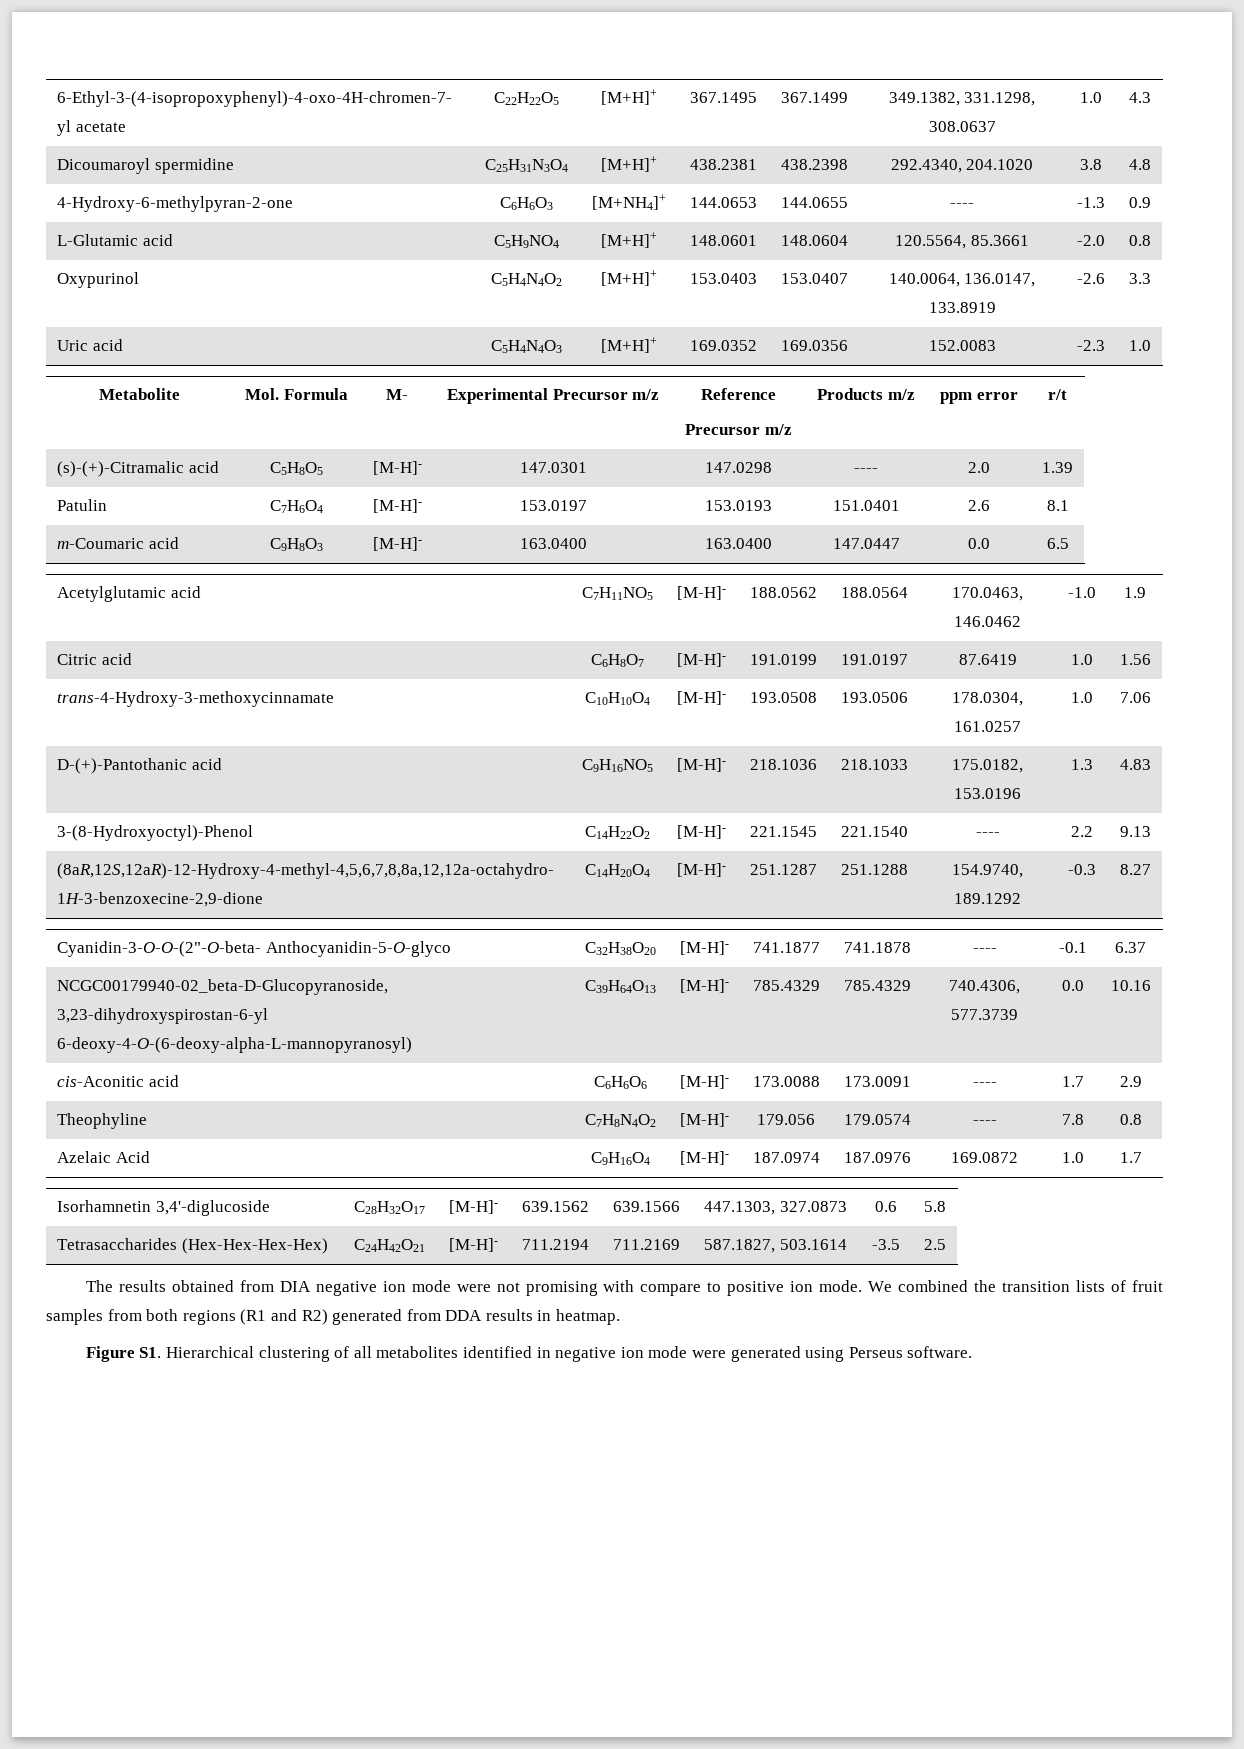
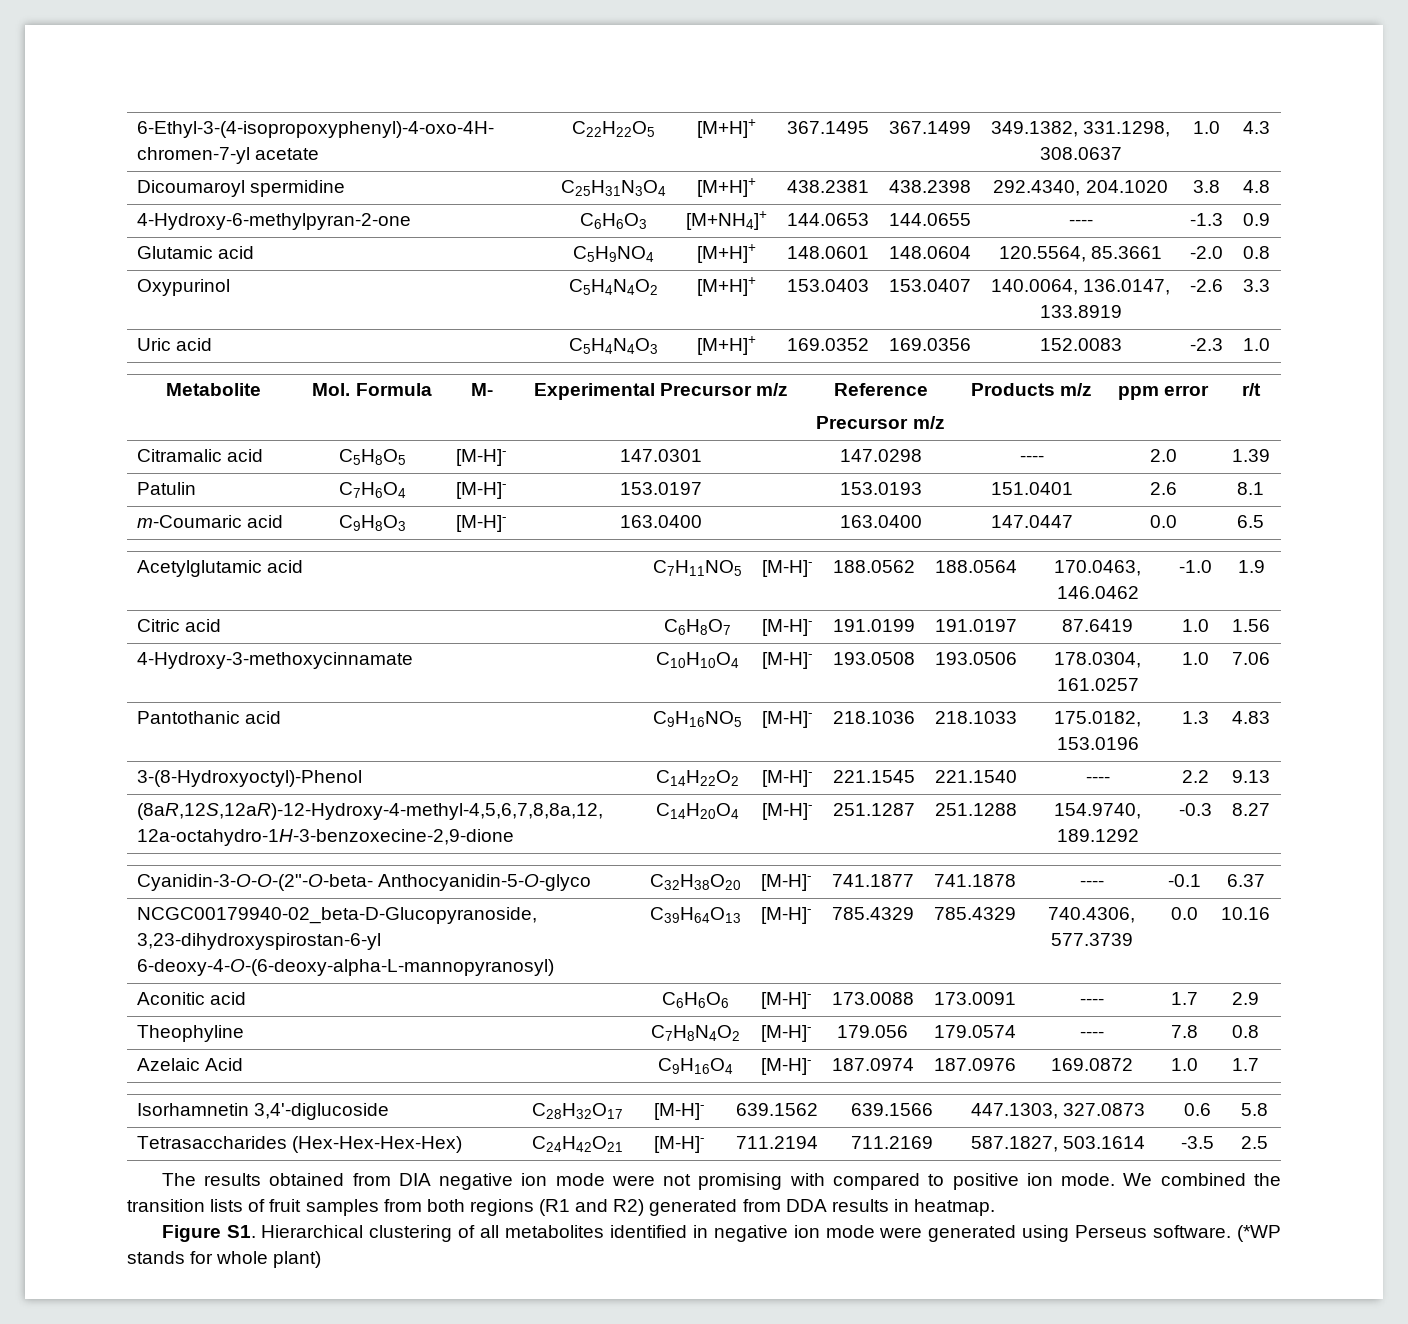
- L-Glutamic acid | C5H9NO4 | [M+H]+ | 148.0601 | 148.0604 | 120.5564, 85.3661 | -2.0 | 0.8
+ Glutamic acid | C5H9NO4 | [M+H]+ | 148.0601 | 148.0604 | 120.5564, 85.3661 | -2.0 | 0.8
- (s)-(+)-Citramalic acid | C5H8O5 | [M-H]- | 147.0301 | 147.0298 | ---- | 2.0 | 1.39
+ Citramalic acid | C5H8O5 | [M-H]- | 147.0301 | 147.0298 | ---- | 2.0 | 1.39
- trans-4-Hydroxy-3-methoxycinnamate | C10H10O4 | [M-H]- | 193.0508 | 193.0506 | 178.0304, 161.0257 | 1.0 | 7.06
+ 4-Hydroxy-3-methoxycinnamate | C10H10O4 | [M-H]- | 193.0508 | 193.0506 | 178.0304, 161.0257 | 1.0 | 7.06
- D-(+)-Pantothanic acid | C9H16NO5 | [M-H]- | 218.1036 | 218.1033 | 175.0182, 153.0196 | 1.3 | 4.83
+ Pantothanic acid | C9H16NO5 | [M-H]- | 218.1036 | 218.1033 | 175.0182, 153.0196 | 1.3 | 4.83
- cis-Aconitic acid | C6H6O6 | [M-H]- | 173.0088 | 173.0091 | ---- | 1.7 | 2.9
+ Aconitic acid | C6H6O6 | [M-H]- | 173.0088 | 173.0091 | ---- | 1.7 | 2.9
- The results obtained from DIA negative ion mode were not promising with compare to positive ion mode.
+ The results obtained from DIA negative ion mode were not promising with compared to positive ion mode.
+ (*WP stands for whole plant)

